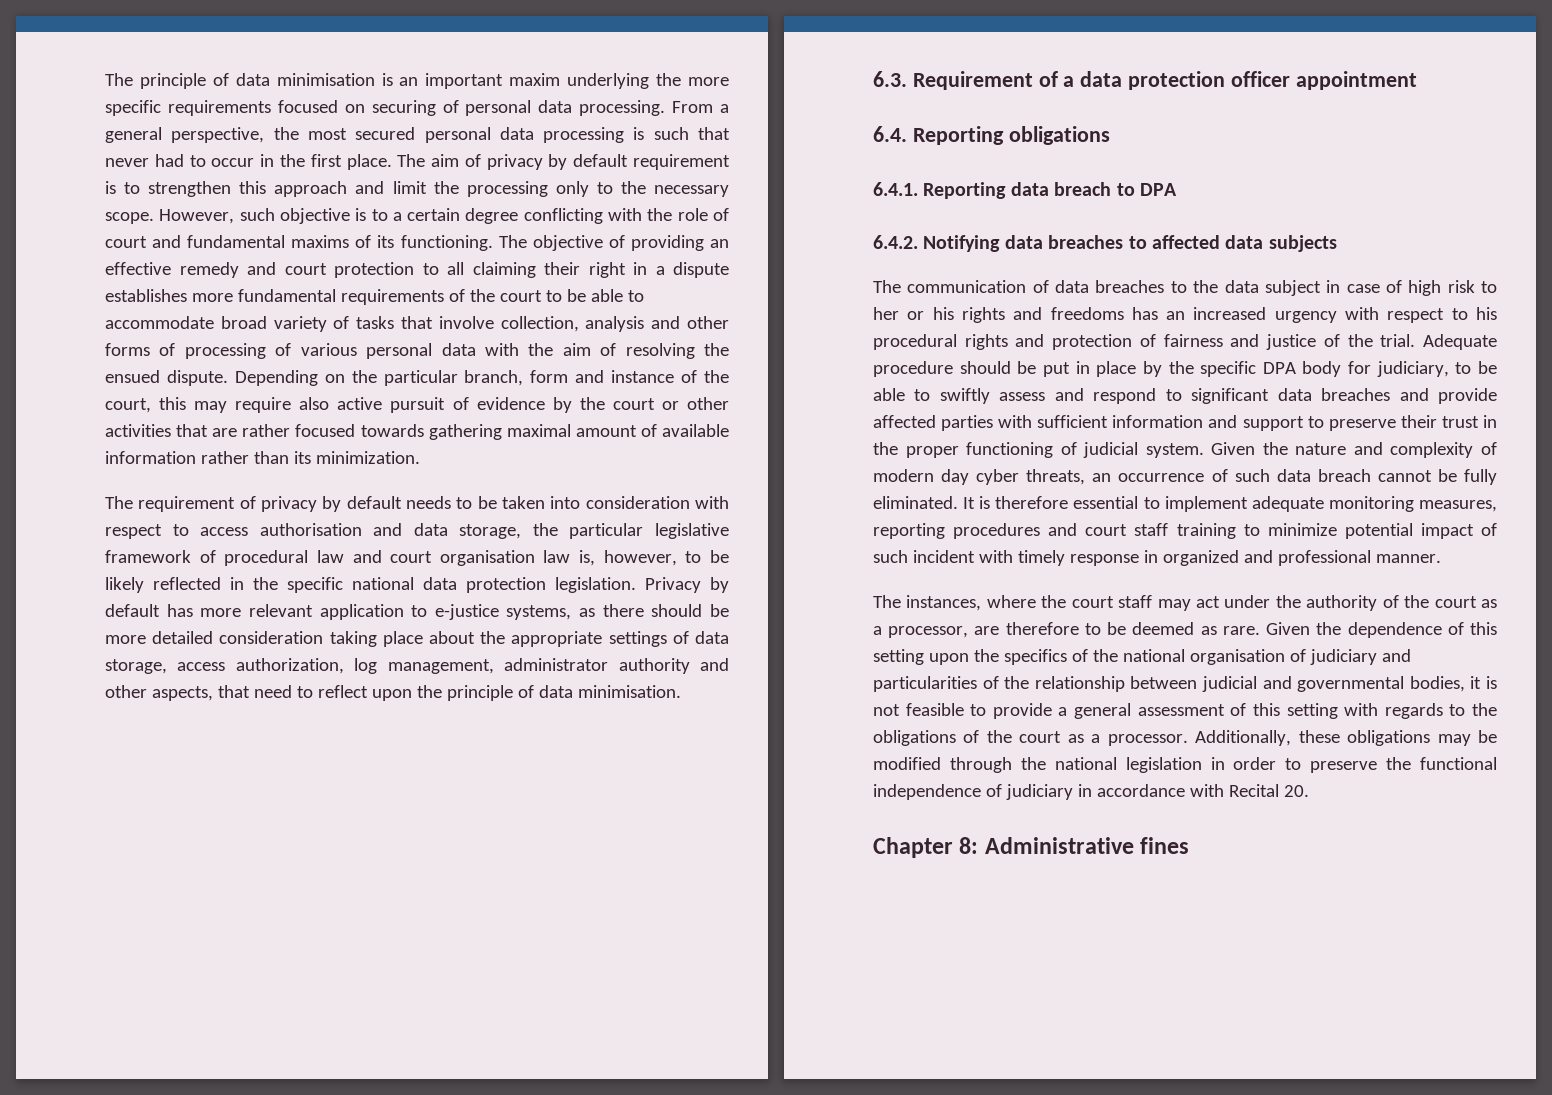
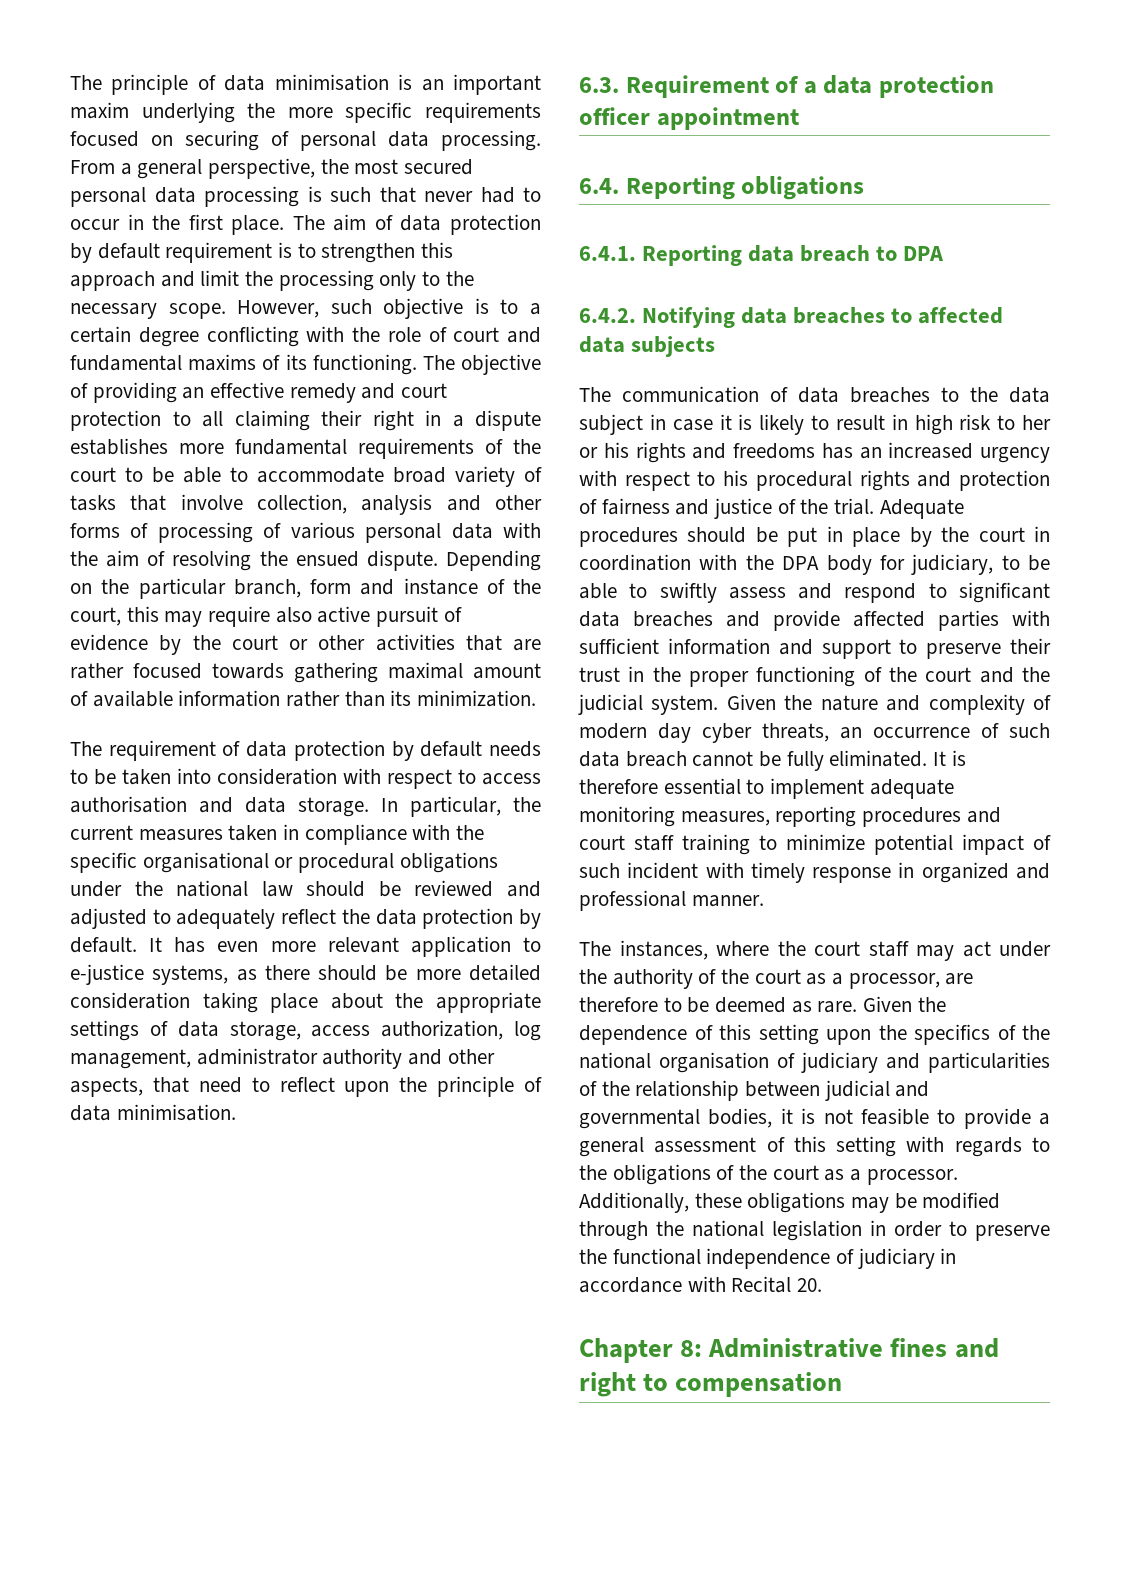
- The aim of privacy by default requirement is to strengthen this approach and limit the processing only to the necessary scope.
+ The aim of data protection by default requirement is to strengthen this approach and limit the processing only to the necessary scope.
- The requirement of privacy by default needs to be taken into consideration with respect to access authorisation and data storage, the particular legislative framework of procedural law and court organisation law is, however, to be likely reflected in the specific national data protection legislation. Privacy by default has more relevant application to e-justice systems, as there should be more detailed consideration taking place about the appropriate settings of data storage, access authorization, log management, administrator authority and other aspects, that need to reflect upon the principle of data minimisation.
+ The requirement of data protection by default needs to be taken into consideration with respect to access authorisation and data storage. In particular, the current measures taken in compliance with the specific organisational or procedural obligations under the national law should be reviewed and adjusted to adequately reflect the data protection by default. It has even more relevant application to e-justice systems, as there should be more detailed consideration taking place about the appropriate settings of data storage, access authorization, log management, administrator authority and other aspects, that need to reflect upon the principle of data minimisation.
- The communication of data breaches to the data subject in case of high risk to her or his rights and freedoms has an increased urgency with respect to his procedural rights and protection of fairness and justice of the trial.
+ The communication of data breaches to the data subject in case it is likely to result in high risk to her or his rights and freedoms has an increased urgency with respect to his procedural rights and protection of fairness and justice of the trial.
- Adequate procedure should be put in place by the specific DPA body for judiciary, to be able to swiftly assess and respond to significant data breaches and provide affected parties with sufficient information and support to preserve their trust in the proper functioning of judicial system.
+ Adequate procedures should be put in place by the court in coordination with the DPA body for judiciary, to be able to swiftly assess and respond to significant data breaches and provide affected parties with sufficient information and support to preserve their trust in the proper functioning of the court and the judicial system.
- Chapter 8: Administrative fines
+ Chapter 8: Administrative fines and right to compensation

